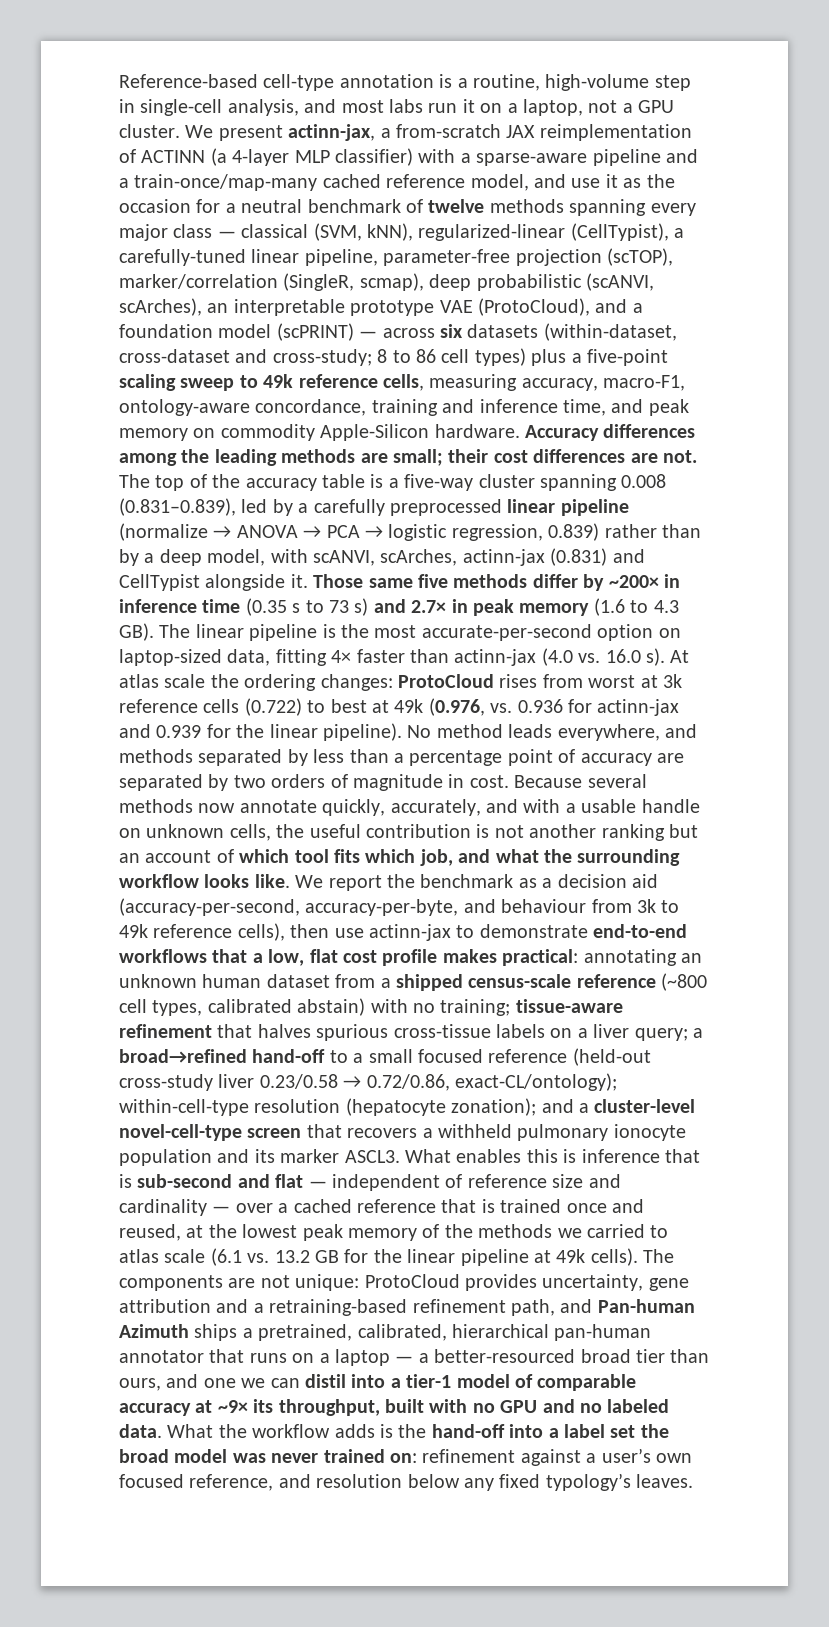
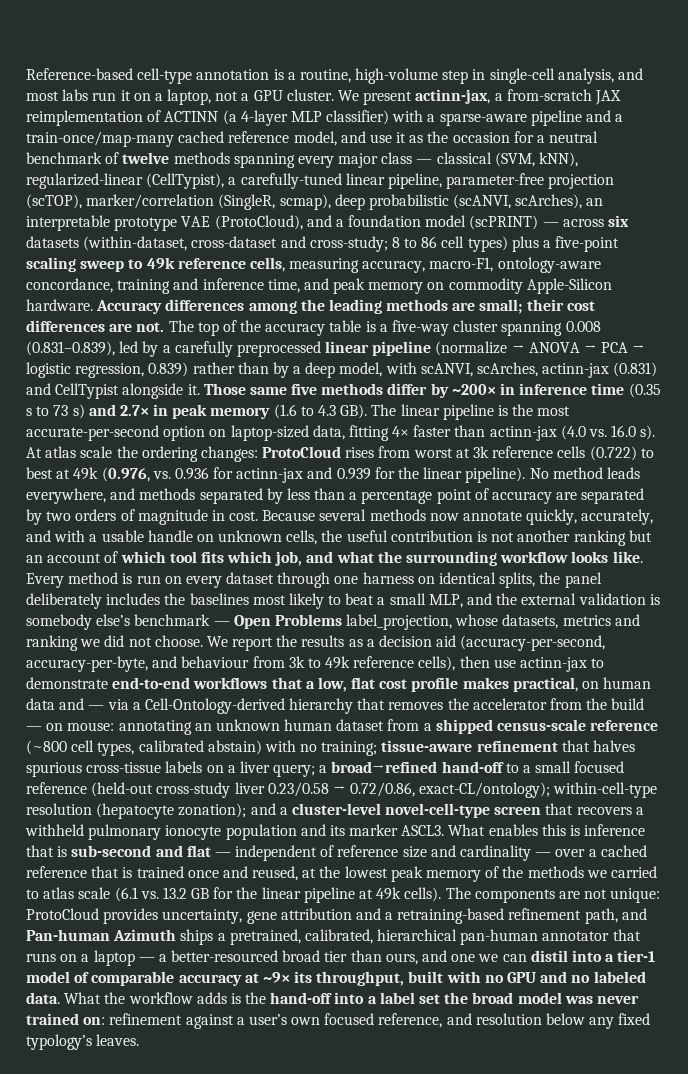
+ Every method is run on every dataset through one harness on identical splits, the panel deliberately includes the baselines most likely to beat a small MLP, and the external validation is somebody else’s benchmark — Open Problems label_projection, whose datasets, metrics and ranking we did not choose.
- We report the benchmark as a decision aid (accuracy-per-second, accuracy-per-byte, and behaviour from 3k to 49k reference cells), then use actinn-jax to demonstrate end-to-end workflows that a low, flat cost profile makes practical:
+ We report the results as a decision aid (accuracy-per-second, accuracy-per-byte, and behaviour from 3k to 49k reference cells), then use actinn-jax to demonstrate end-to-end workflows that a low, flat cost profile makes practical, on human data and — via a Cell-Ontology-derived hierarchy that removes the accelerator from the build — on mouse:

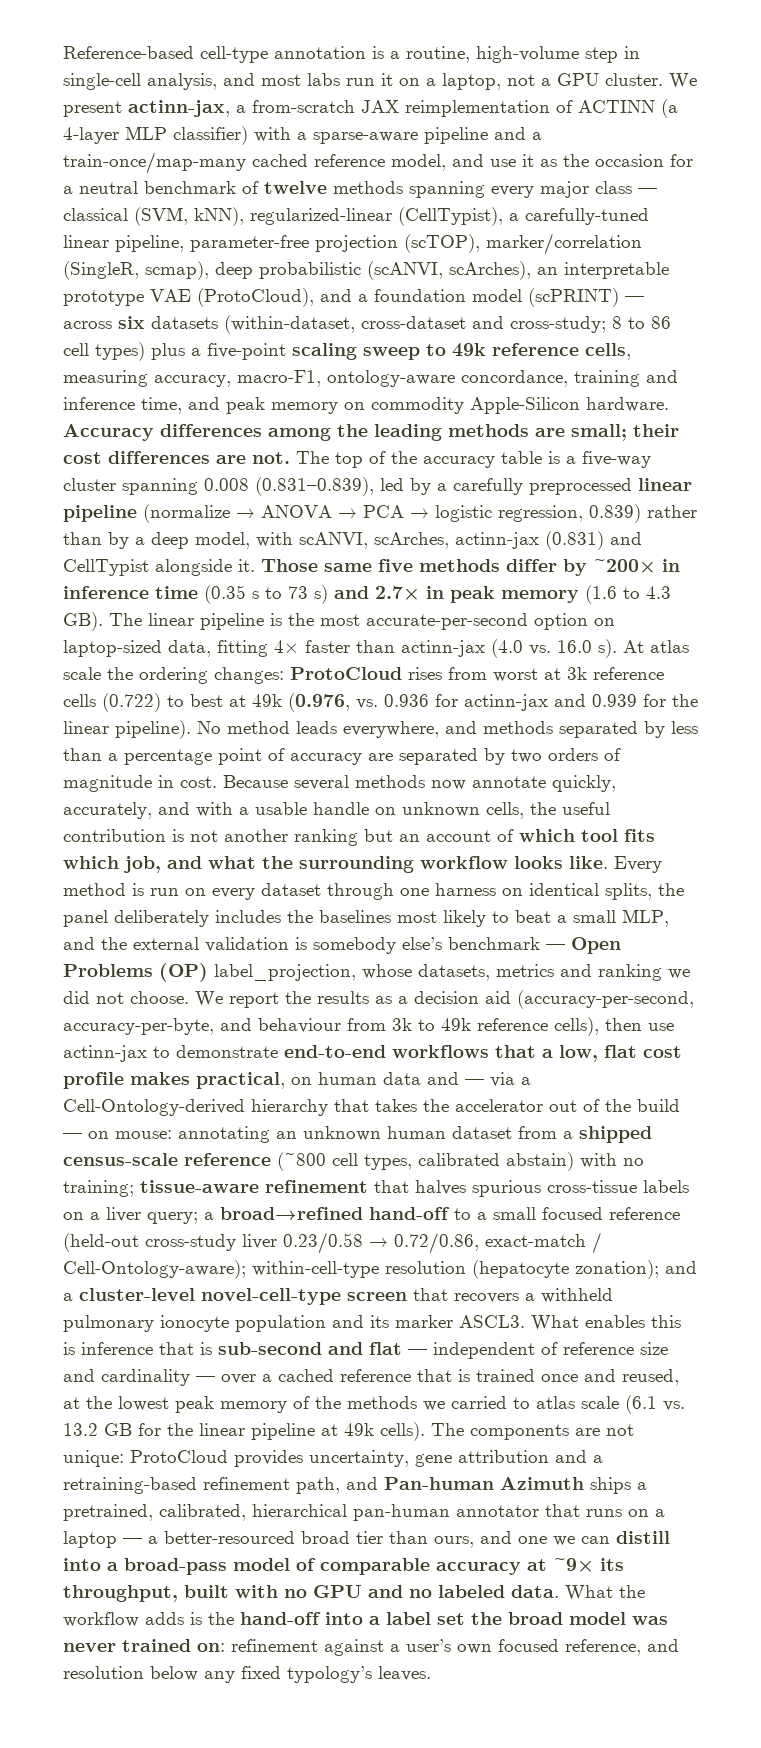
- Every method is run on every dataset through one harness on identical splits, the panel deliberately includes the baselines most likely to beat a small MLP, and the external validation is somebody else’s benchmark — Open Problems label_projection, whose datasets, metrics and ranking we did not choose.
+ Every method is run on every dataset through one harness on identical splits, the panel deliberately includes the baselines most likely to beat a small MLP, and the external validation is somebody else’s benchmark — Open Problems (OP) label_projection, whose datasets, metrics and ranking we did not choose.
- We report the results as a decision aid (accuracy-per-second, accuracy-per-byte, and behaviour from 3k to 49k reference cells), then use actinn-jax to demonstrate end-to-end workflows that a low, flat cost profile makes practical, on human data and — via a Cell-Ontology-derived hierarchy that removes the accelerator from the build — on mouse:
+ We report the results as a decision aid (accuracy-per-second, accuracy-per-byte, and behaviour from 3k to 49k reference cells), then use actinn-jax to demonstrate end-to-end workflows that a low, flat cost profile makes practical, on human data and — via a Cell-Ontology-derived hierarchy that takes the accelerator out of the build — on mouse:
- a broad→refined hand-off to a small focused reference (held-out cross-study liver 0.23/0.58 → 0.72/0.86, exact-CL/ontology);
+ a broad→refined hand-off to a small focused reference (held-out cross-study liver 0.23/0.58 → 0.72/0.86, exact-match / Cell-Ontology-aware);
- The components are not unique: ProtoCloud provides uncertainty, gene attribution and a retraining-based refinement path, and Pan-human Azimuth ships a pretrained, calibrated, hierarchical pan-human annotator that runs on a laptop — a better-resourced broad tier than ours, and one we can distil into a tier-1 model of comparable accuracy at ~9× its throughput, built with no GPU and no labeled data.
+ The components are not unique: ProtoCloud provides uncertainty, gene attribution and a retraining-based refinement path, and Pan-human Azimuth ships a pretrained, calibrated, hierarchical pan-human annotator that runs on a laptop — a better-resourced broad tier than ours, and one we can distill into a broad-pass model of comparable accuracy at ~9× its throughput, built with no GPU and no labeled data.

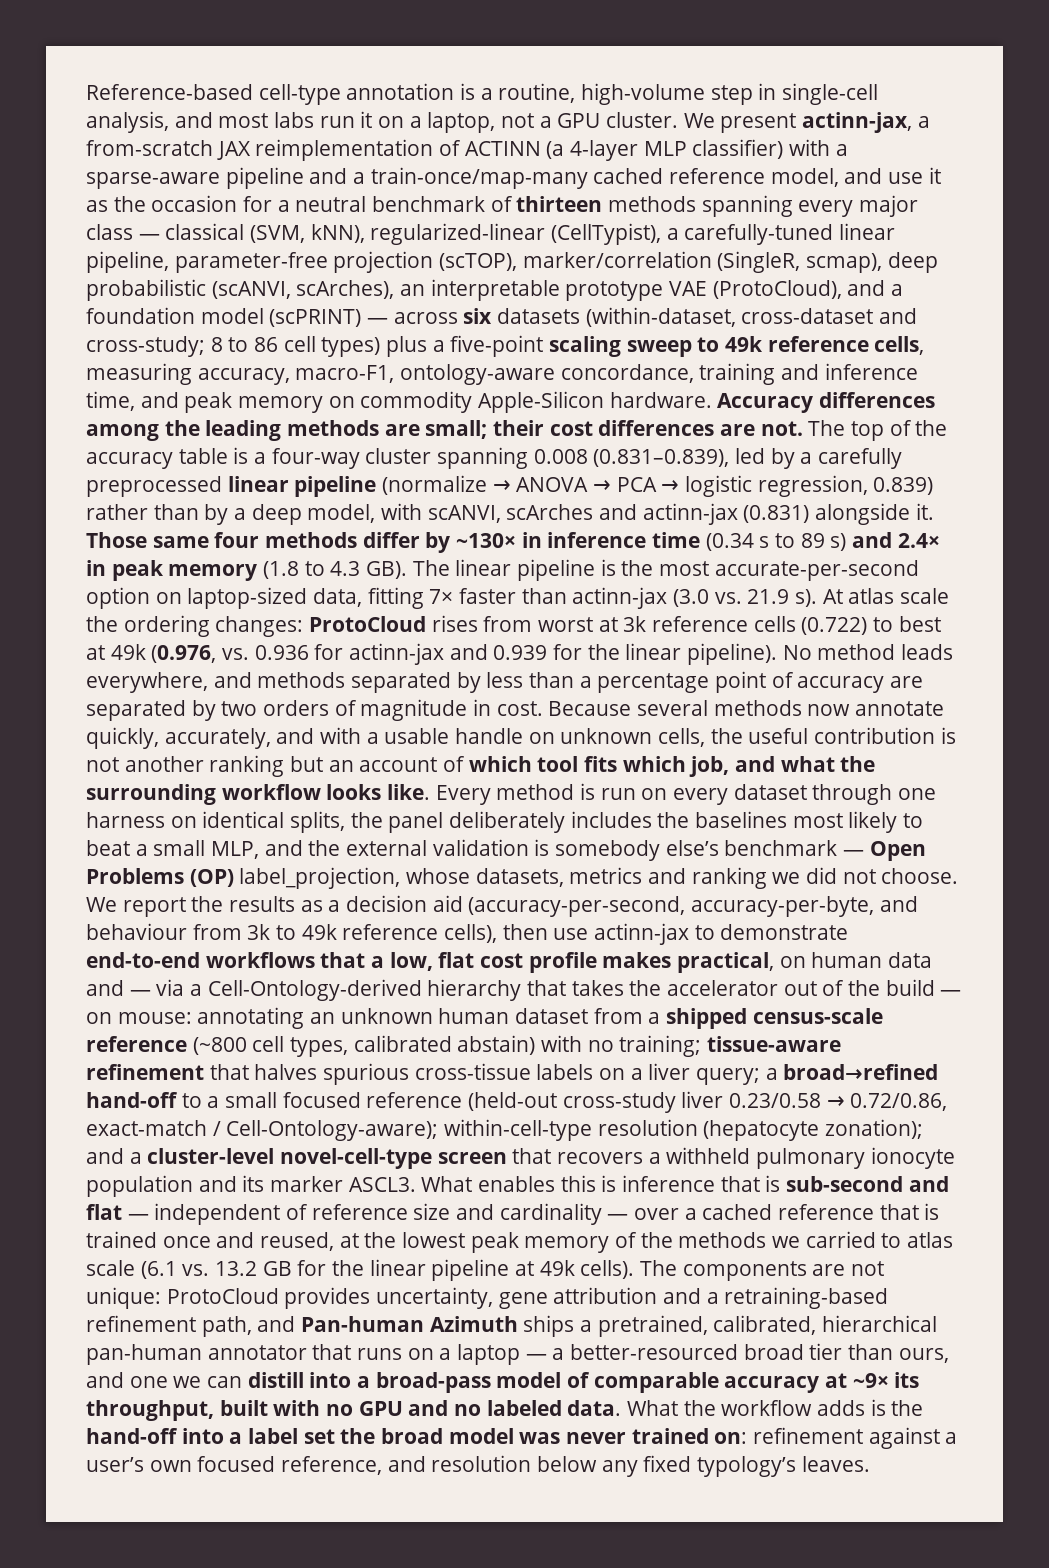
- We present actinn-jax, a from-scratch JAX reimplementation of ACTINN (a 4-layer MLP classifier) with a sparse-aware pipeline and a train-once/map-many cached reference model, and use it as the occasion for a neutral benchmark of twelve methods spanning every major class — classical (SVM, kNN), regularized-linear (CellTypist), a carefully-tuned linear pipeline, parameter-free projection (scTOP), marker/correlation (SingleR, scmap), deep probabilistic (scANVI, scArches), an interpretable prototype VAE (ProtoCloud), and a foundation model (scPRINT) — across six datasets (within-dataset, cross-dataset and cross-study;
+ We present actinn-jax, a from-scratch JAX reimplementation of ACTINN (a 4-layer MLP classifier) with a sparse-aware pipeline and a train-once/map-many cached reference model, and use it as the occasion for a neutral benchmark of thirteen methods spanning every major class — classical (SVM, kNN), regularized-linear (CellTypist), a carefully-tuned linear pipeline, parameter-free projection (scTOP), marker/correlation (SingleR, scmap), deep probabilistic (scANVI, scArches), an interpretable prototype VAE (ProtoCloud), and a foundation model (scPRINT) — across six datasets (within-dataset, cross-dataset and cross-study;
- The top of the accuracy table is a five-way cluster spanning 0.008 (0.831–0.839), led by a carefully preprocessed linear pipeline (normalize → ANOVA → PCA → logistic regression, 0.839) rather than by a deep model, with scANVI, scArches, actinn-jax (0.831) and CellTypist alongside it.
+ The top of the accuracy table is a four-way cluster spanning 0.008 (0.831–0.839), led by a carefully preprocessed linear pipeline (normalize → ANOVA → PCA → logistic regression, 0.839) rather than by a deep model, with scANVI, scArches and actinn-jax (0.831) alongside it.
- Those same five methods differ by ~200× in inference time (0.35 s to 73 s) and 2.7× in peak memory (1.6 to 4.3 GB). The linear pipeline is the most accurate-per-second option on laptop-sized data, fitting 4× faster than actinn-jax (4.0 vs. 16.0 s).
+ Those same four methods differ by ~130× in inference time (0.34 s to 89 s) and 2.4× in peak memory (1.8 to 4.3 GB). The linear pipeline is the most accurate-per-second option on laptop-sized data, fitting 7× faster than actinn-jax (3.0 vs. 21.9 s).

